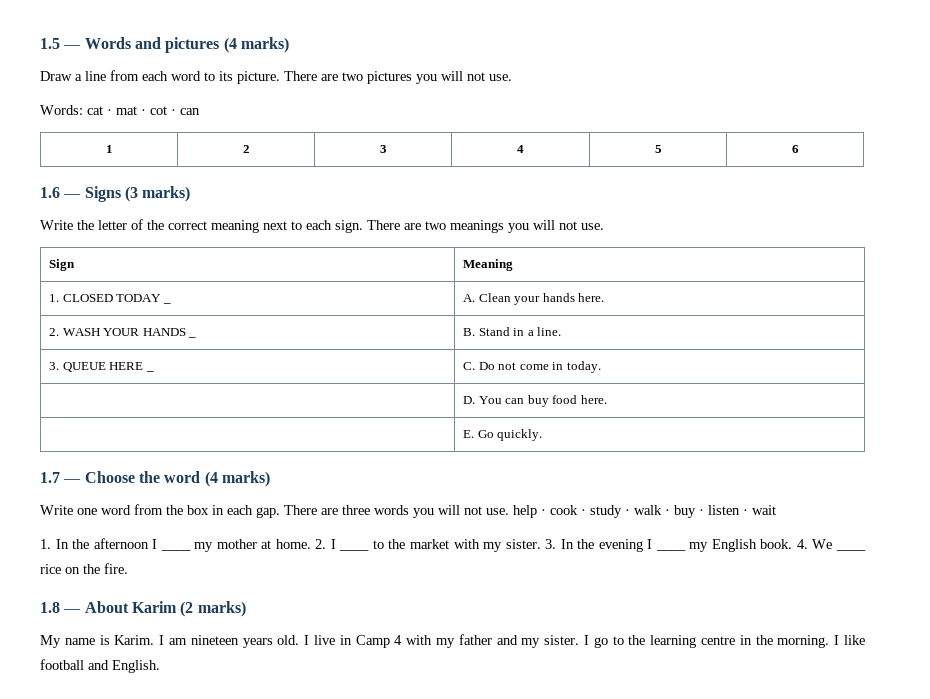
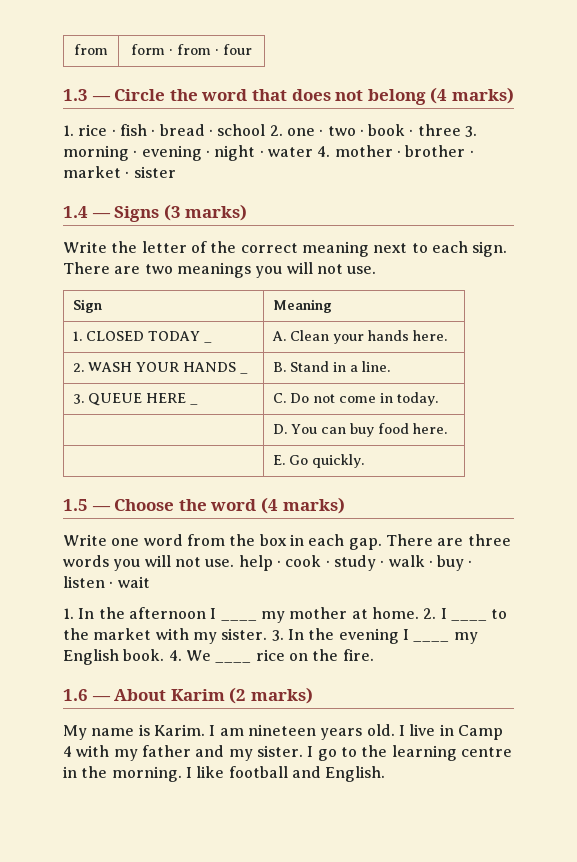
- 1.5 — Words and pictures (4 marks)
- Draw a line from each word to its picture. There are two pictures you will not use.
- Words: cat · mat · cot · can
- 1 | 2 | 3 | 4 | 5 | 6
- 1.6 — Signs (3 marks)
+ from | form · from · four
+ 1.3 — Circle the word that does not belong (4 marks)
+ 1. rice · fish · bread · school 2. one · two · book · three 3. morning · evening · night · water 4. mother · brother · market · sister
+ 1.4 — Signs (3 marks)
- 1.7 — Choose the word (4 marks)
+ 1.5 — Choose the word (4 marks)
- 1.8 — About Karim (2 marks)
+ 1.6 — About Karim (2 marks)

